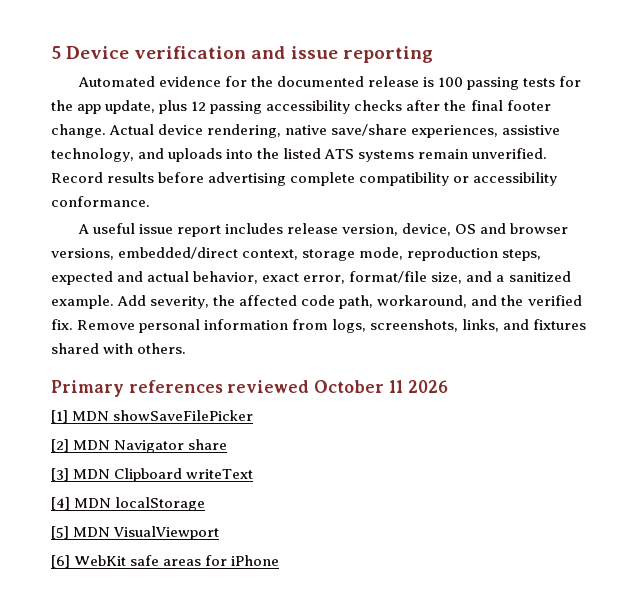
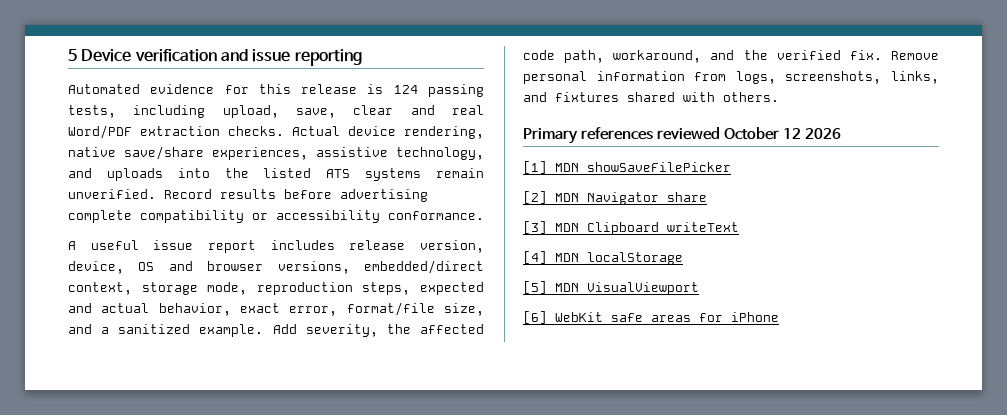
- Automated evidence for the documented release is 100 passing tests for the app update, plus 12 passing accessibility checks after the final footer change.
+ Automated evidence for this release is 124 passing tests, including upload, save, clear and real Word/PDF extraction checks.
- Primary references reviewed October 11 2026
+ Primary references reviewed October 12 2026

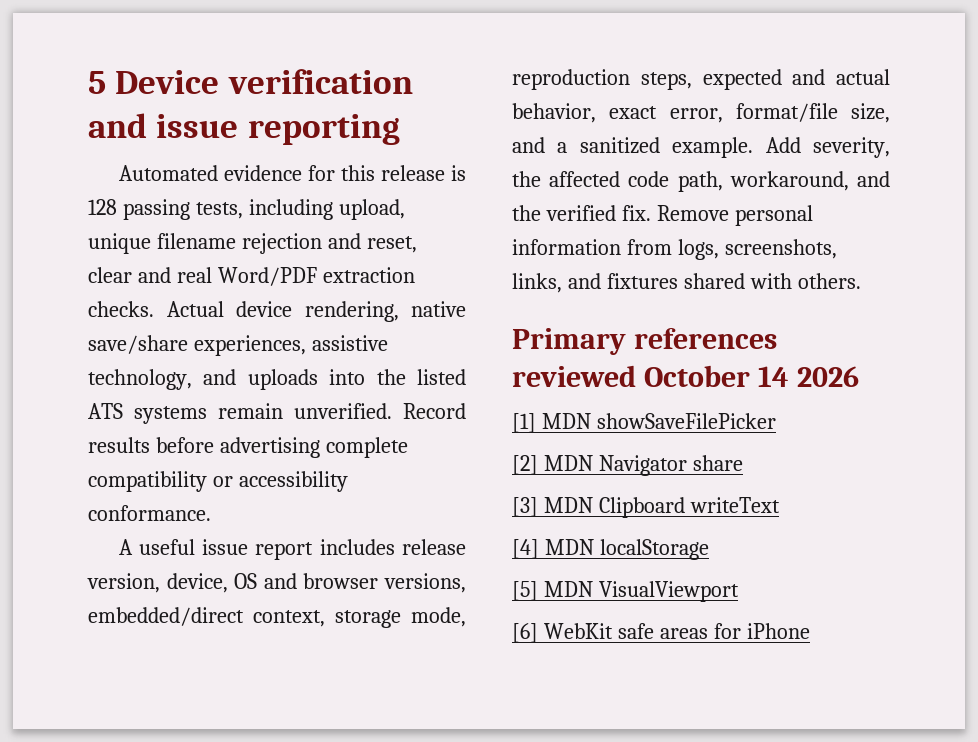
- Automated evidence for this release is 124 passing tests, including upload, save, clear and real Word/PDF extraction checks.
+ Automated evidence for this release is 128 passing tests, including upload, unique filename rejection and reset, clear and real Word/PDF extraction checks.
- Primary references reviewed October 12 2026
+ Primary references reviewed October 14 2026

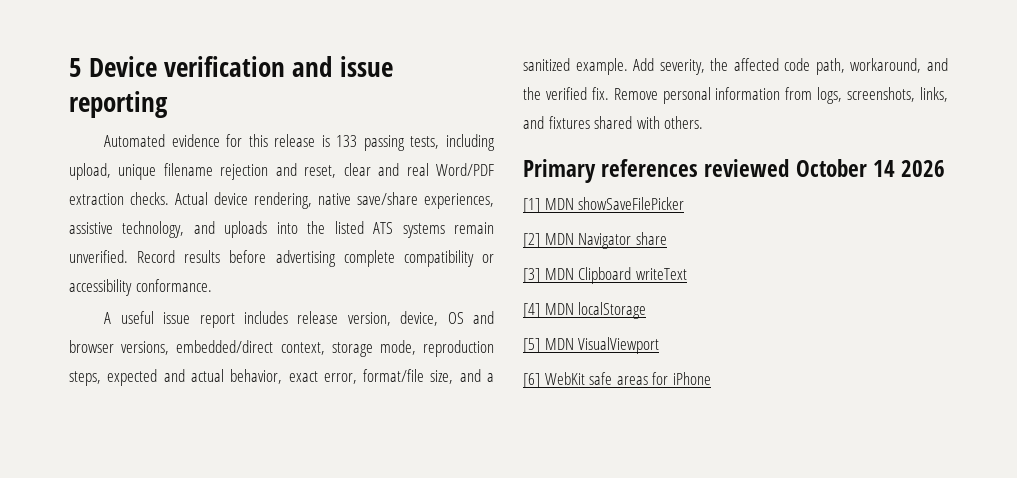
- Automated evidence for this release is 128 passing tests, including upload, unique filename rejection and reset, clear and real Word/PDF extraction checks.
+ Automated evidence for this release is 133 passing tests, including upload, unique filename rejection and reset, clear and real Word/PDF extraction checks.

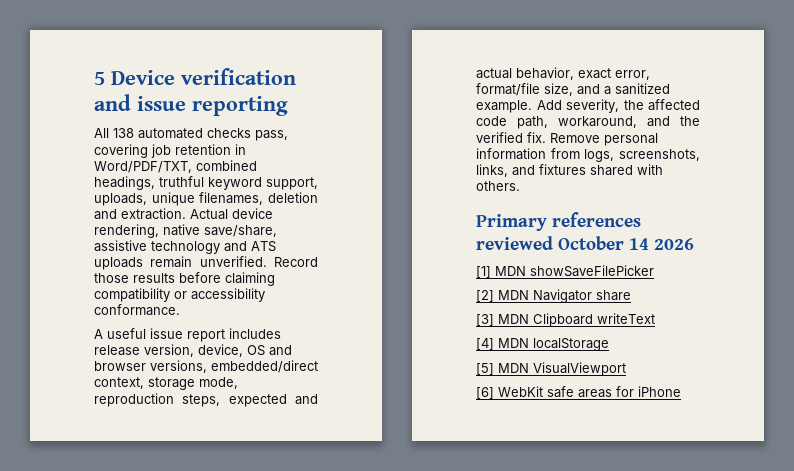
- Automated evidence for this release is 133 passing tests, including upload, unique filename rejection and reset, clear and real Word/PDF extraction checks. Actual device rendering, native save/share experiences, assistive technology, and uploads into the listed ATS systems remain unverified.
+ All 138 automated checks pass, covering job retention in Word/PDF/TXT, combined headings, truthful keyword support, uploads, unique filenames, deletion and extraction. Actual device rendering, native save/share, assistive technology and ATS uploads remain unverified.
- Record results before advertising complete compatibility or accessibility conformance.
+ Record those results before claiming compatibility or accessibility conformance.

